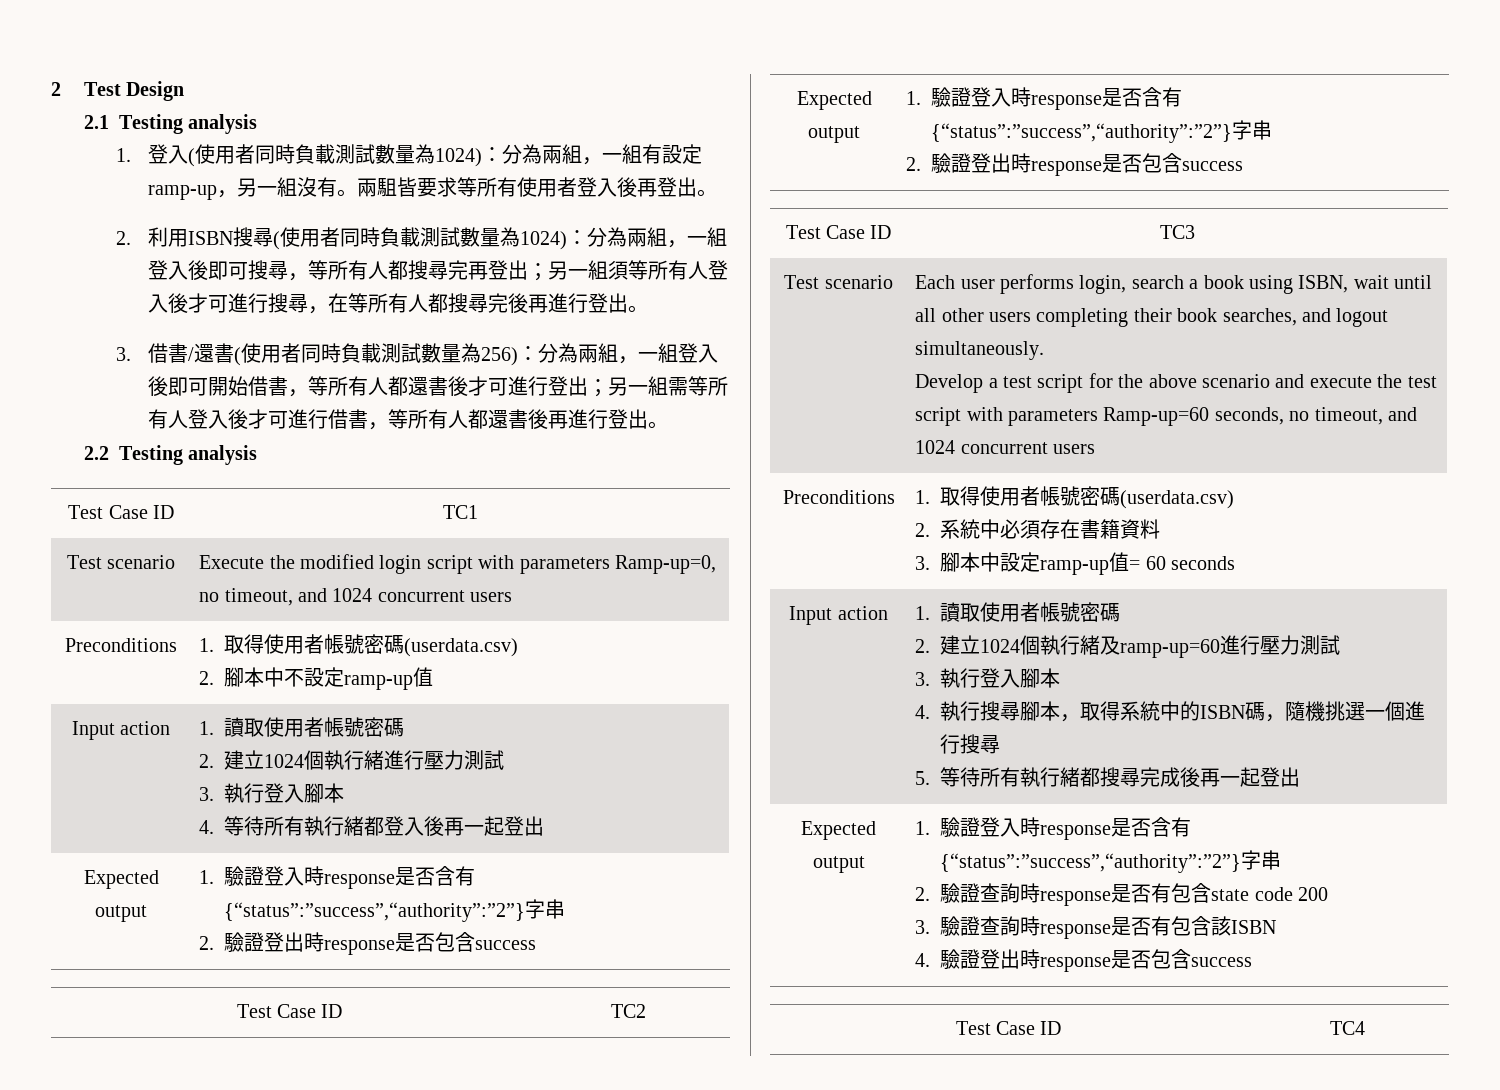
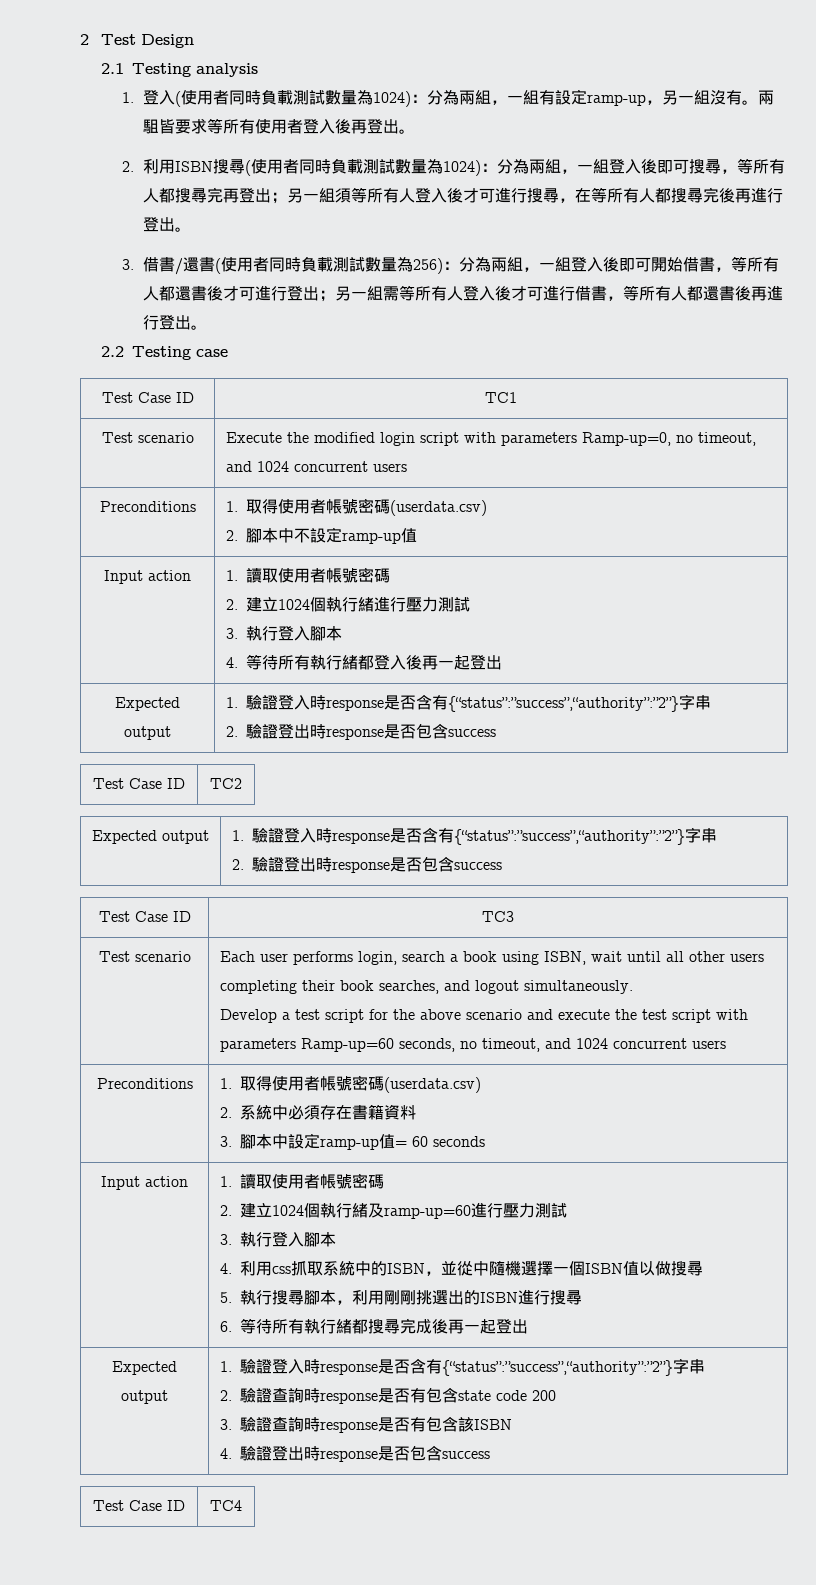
- 2.2 Testing analysis
+ 2.2 Testing case
- 4.執行搜尋腳本，取得系統中的ISBN碼，隨機挑選一個進行搜尋
+ 4.利用css抓取系統中的ISBN，並從中隨機選擇一個ISBN值以做搜尋
+ 5.執行搜尋腳本，利用剛剛挑選出的ISBN進行搜尋
- 5.等待所有執行緒都搜尋完成後再一起登出
+ 6.等待所有執行緒都搜尋完成後再一起登出

